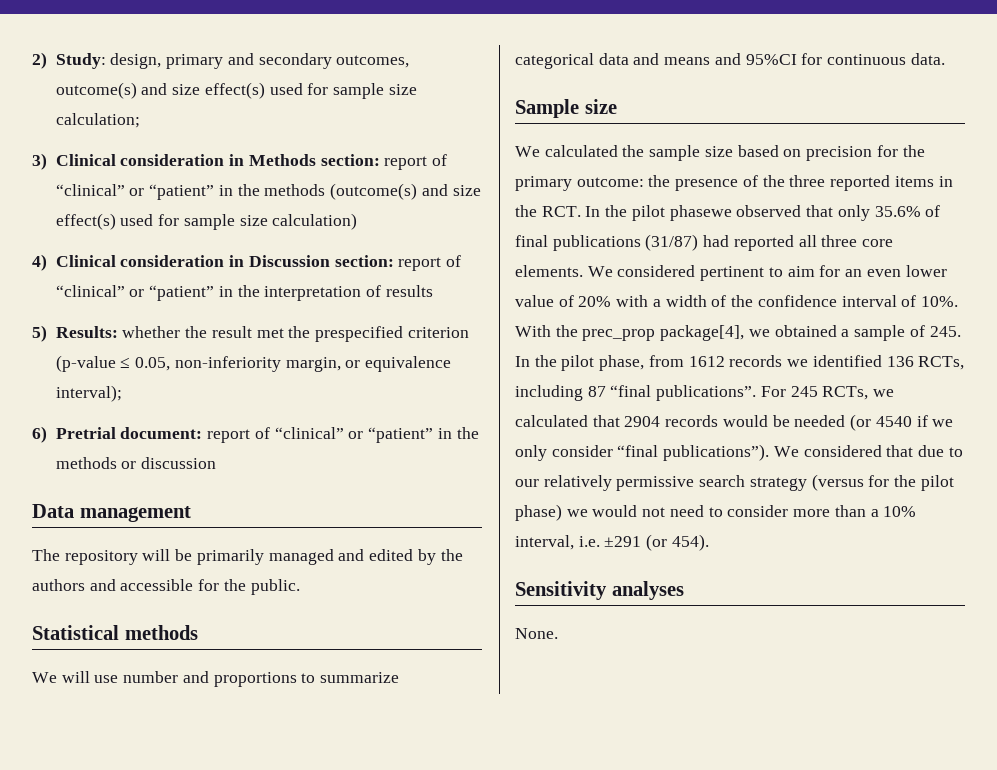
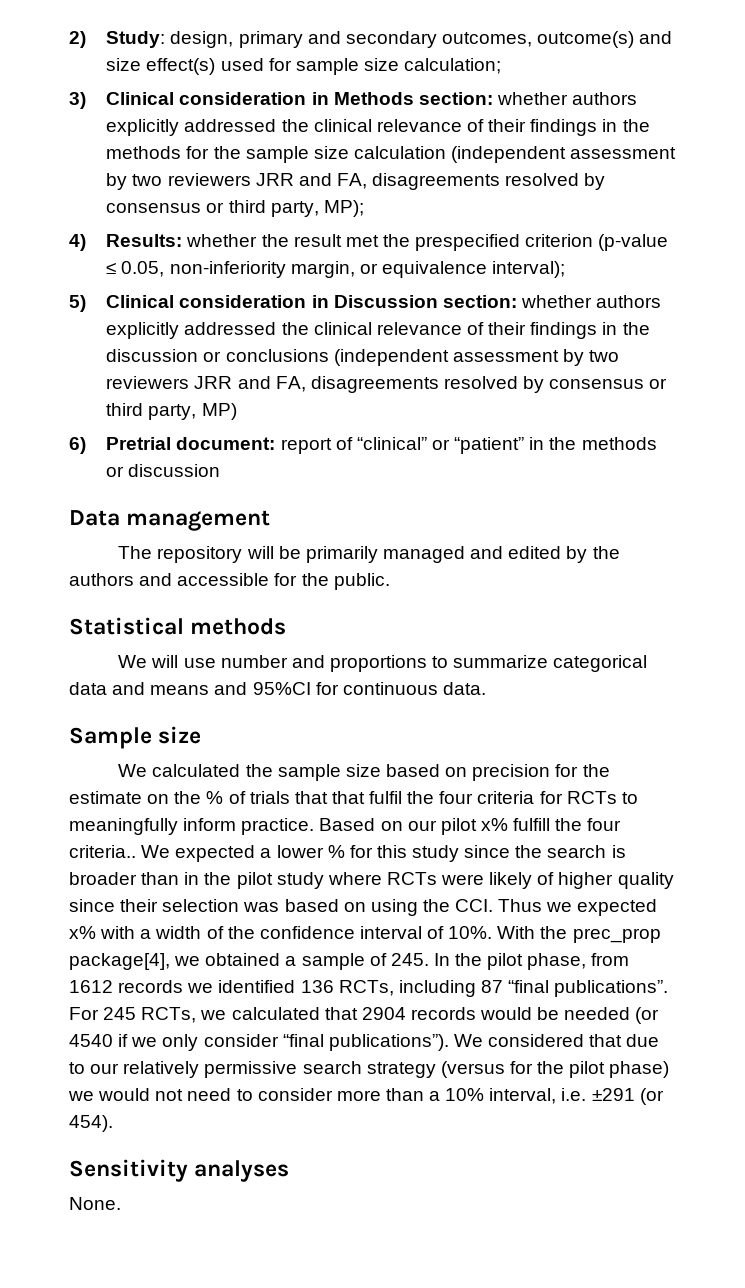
- 3) Clinical consideration in Methods section: report of “clinical” or “patient” in the methods (outcome(s) and size effect(s) used for sample size calculation)
- 4) Clinical consideration in Discussion section: report of “clinical” or “patient” in the interpretation of results
- 5) Results: whether the result met the prespecified criterion (p-value ≤ 0.05, non-inferiority margin, or equivalence interval);
+ 3) Clinical consideration in Methods section: whether authors explicitly addressed the clinical relevance of their findings in the methods for the sample size calculation (independent assessment by two reviewers JRR and FA, disagreements resolved by consensus or third party, MP);
+ 4) Results: whether the result met the prespecified criterion (p-value ≤ 0.05, non-inferiority margin, or equivalence interval);
+ 5) Clinical consideration in Discussion section: whether authors explicitly addressed the clinical relevance of their findings in the discussion or conclusions (independent assessment by two reviewers JRR and FA, disagreements resolved by consensus or third party, MP)
- We calculated the sample size based on precision for the primary outcome: the presence of the three reported items in the RCT. In the pilot phasewe observed that only 35.6% of final publications (31/87) had reported all three core elements. We considered pertinent to aim for an even lower value of 20% with a width of the confidence interval of 10%.
+ We calculated the sample size based on precision for the estimate on the % of trials that that fulfil the four criteria for RCTs to meaningfully inform practice. Based on our pilot x% fulfill the four criteria.. We expected a lower % for this study since the search is broader than in the pilot study where RCTs were likely of higher quality since their selection was based on using the CCI. Thus we expected x% with a width of the confidence interval of 10%.

